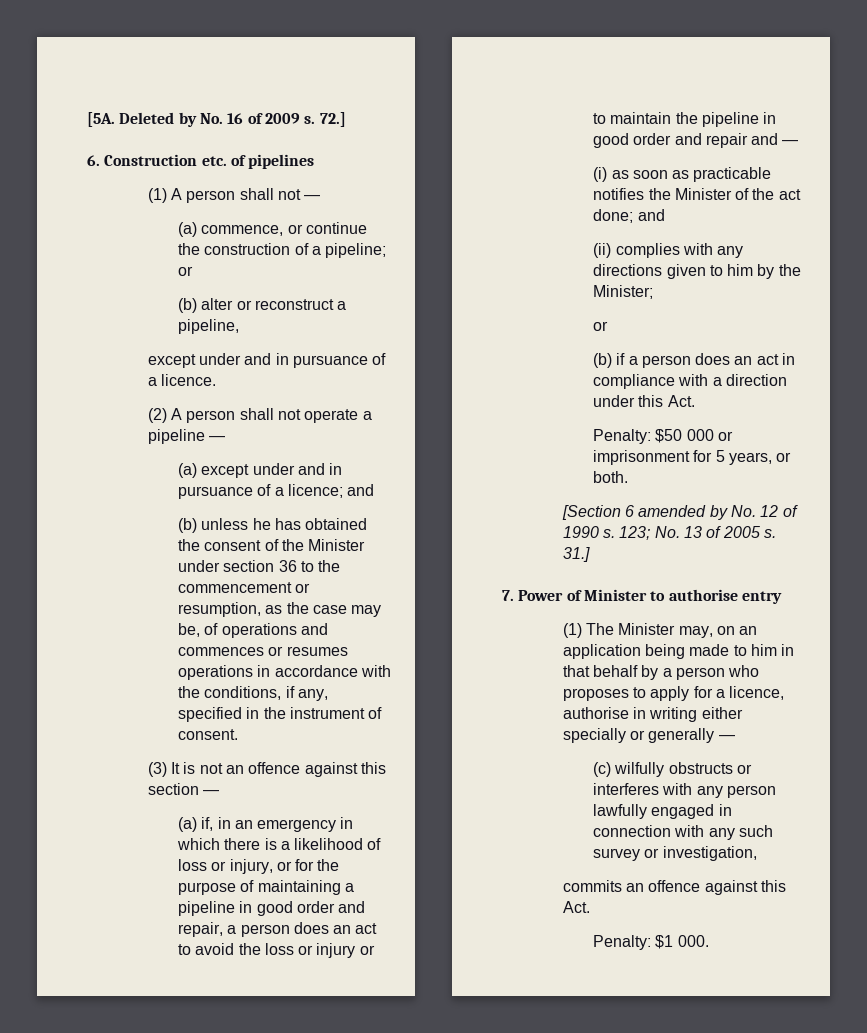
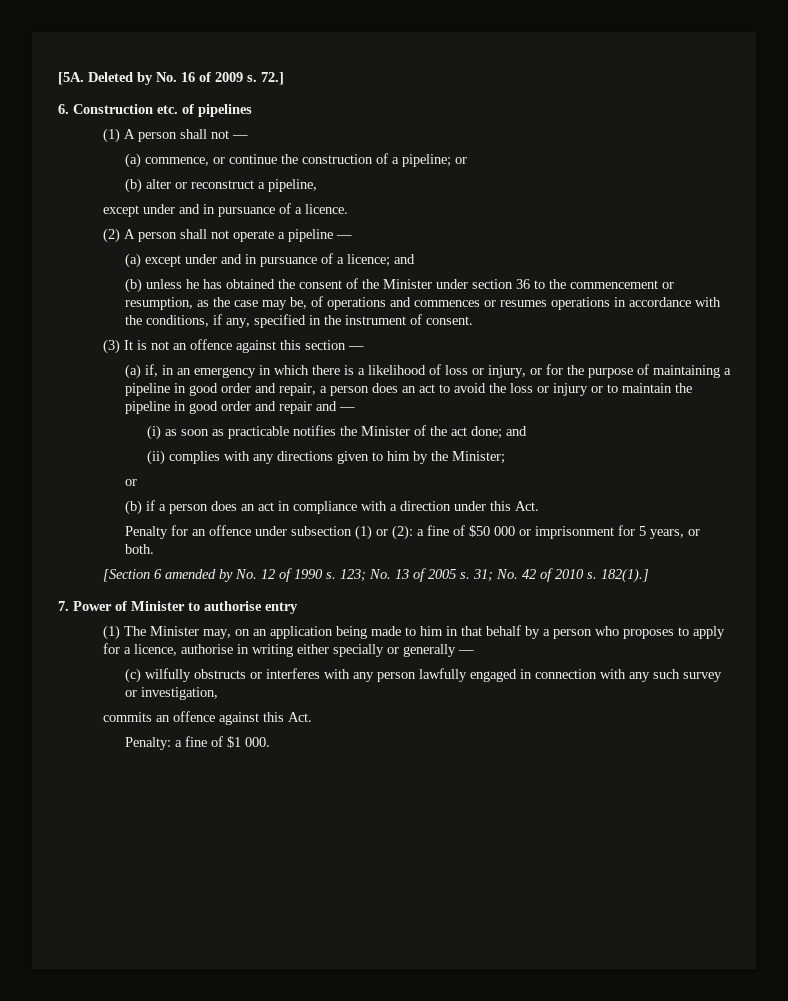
- Penalty: $50 000 or imprisonment for 5 years, or both.
+ Penalty for an offence under subsection (1) or (2): a fine of $50 000 or imprisonment for 5 years, or both.
- 31.]
+ 31; No. 42 of 2010 s. 182(1).]
- Penalty: $1 000.
+ Penalty: a fine of $1 000.

